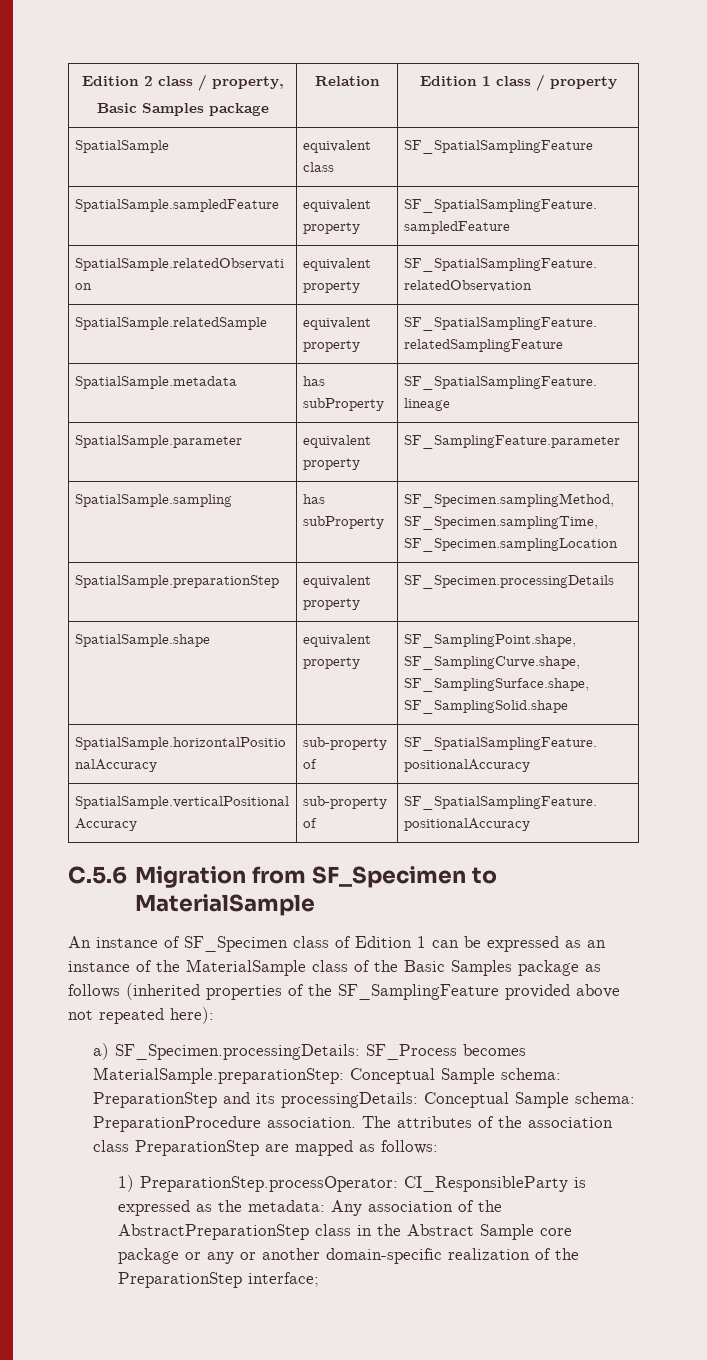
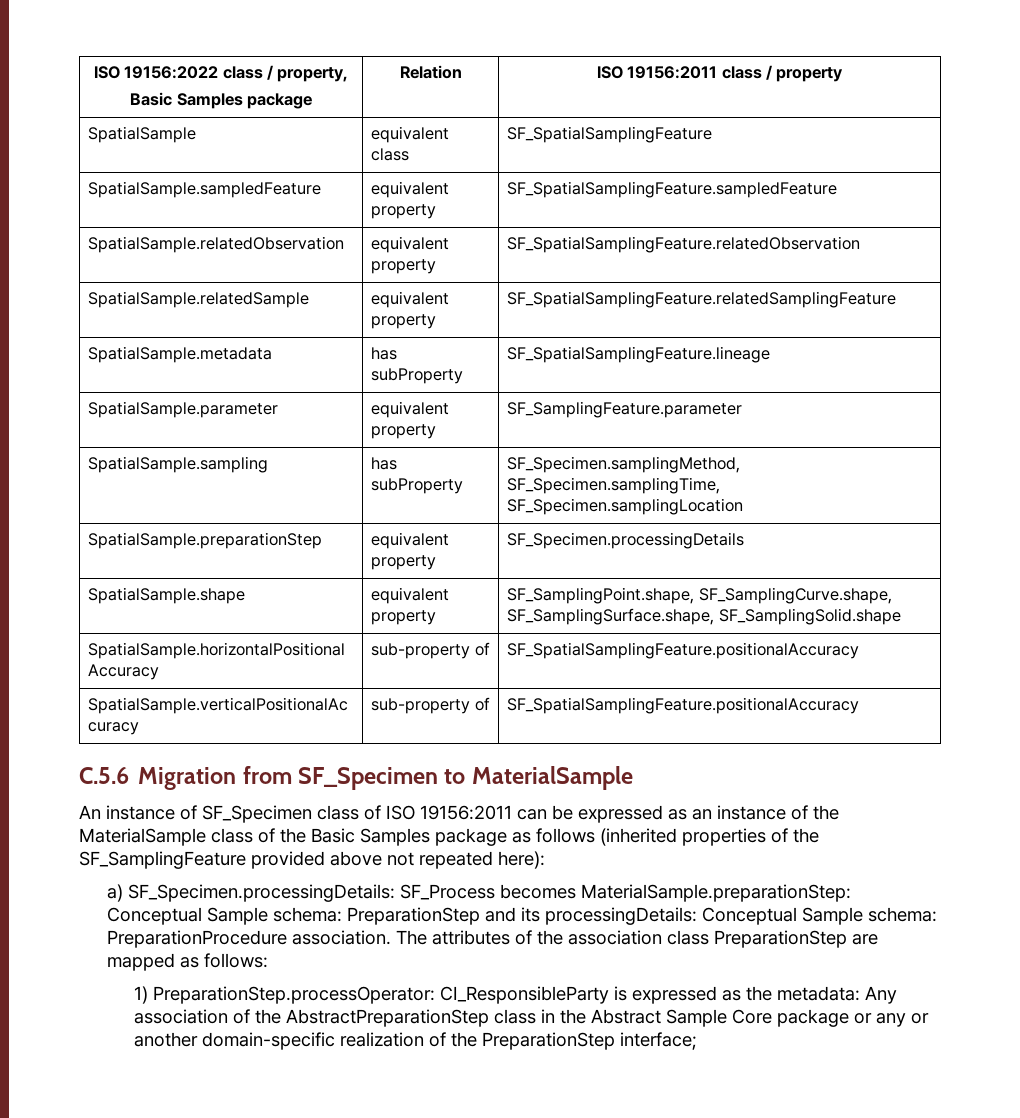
- Edition 2 class / property,
- Basic Samples package | Relation | Edition 1 class / property
+ ISO 19156:2022 class / property,
+ Basic Samples package | Relation | ISO 19156:2011 class / property
- An instance of SF_Specimen class of Edition 1 can be expressed as an instance of the MaterialSample class of the Basic Samples package as follows (inherited properties of the SF_SamplingFeature provided above not repeated here):
+ An instance of SF_Specimen class of ISO 19156:2011 can be expressed as an instance of the MaterialSample class of the Basic Samples package as follows (inherited properties of the SF_SamplingFeature provided above not repeated here):
- 1) PreparationStep.processOperator: CI_ResponsibleParty is expressed as the metadata: Any association of the AbstractPreparationStep class in the Abstract Sample core package or any or another domain-specific realization of the PreparationStep interface;
+ 1) PreparationStep.processOperator: CI_ResponsibleParty is expressed as the metadata: Any association of the AbstractPreparationStep class in the Abstract Sample Core package or any or another domain-specific realization of the PreparationStep interface;

